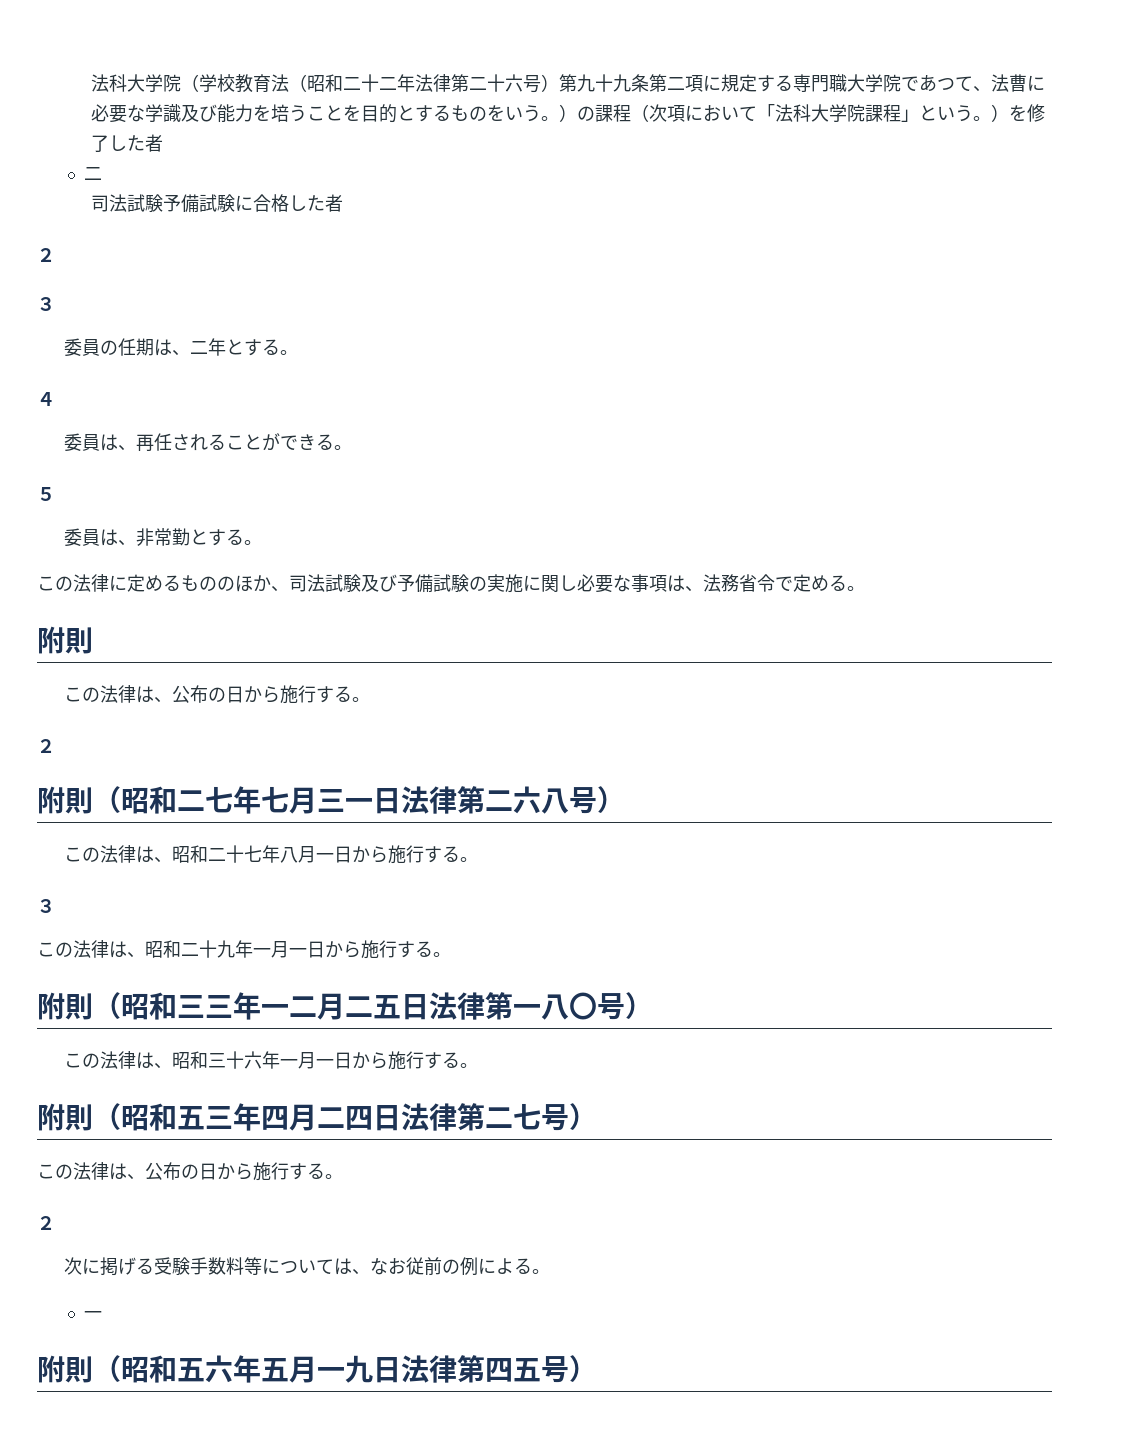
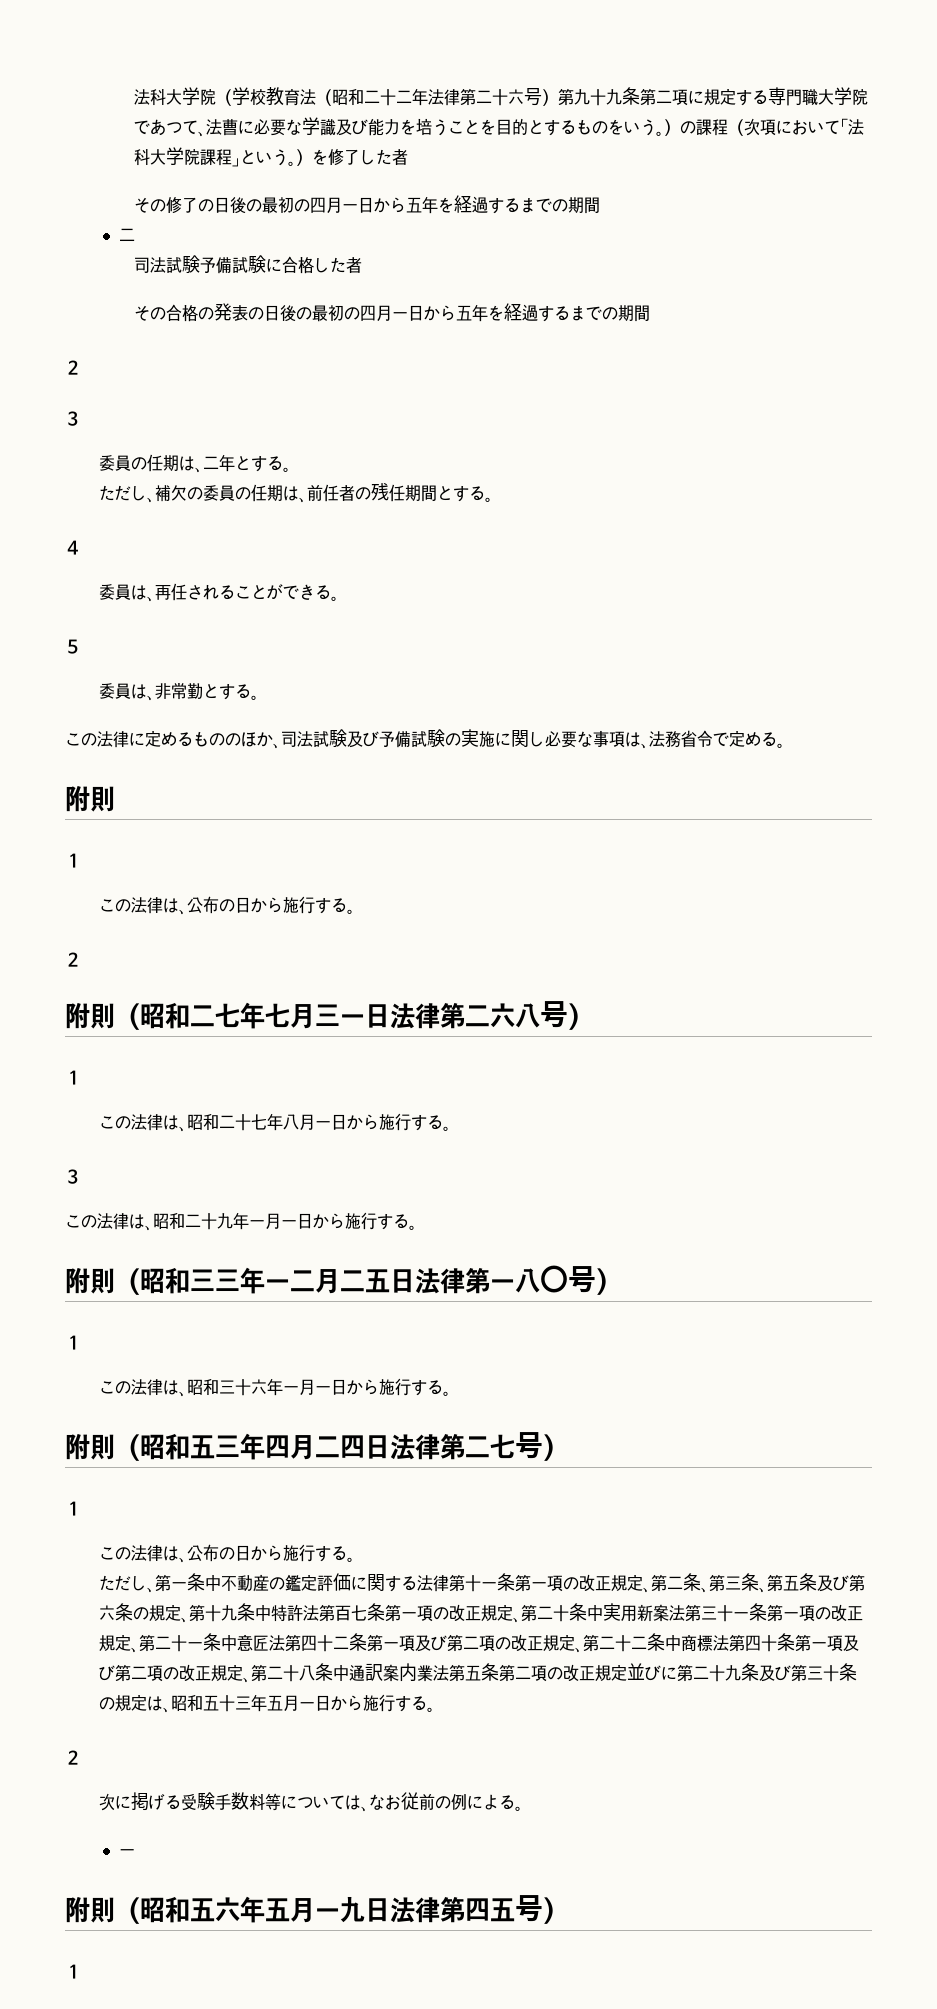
+ その修了の日後の最初の四月一日から五年を経過するまでの期間
+ その合格の発表の日後の最初の四月一日から五年を経過するまでの期間
+ ただし、補欠の委員の任期は、前任者の残任期間とする。
  この法律に定めるもののほか、司法試験及び予備試験の実施に関し必要な事項は、法務省令で定める。
  附則
+ １
  附則（昭和二七年七月三一日法律第二六八号）
+ １
  附則（昭和三三年一二月二五日法律第一八〇号）
+ １
  附則（昭和五三年四月二四日法律第二七号）
+ １
  この法律は、公布の日から施行する。
+ ただし、第一条中不動産の鑑定評価に関する法律第十一条第一項の改正規定、第二条、第三条、第五条及び第六条の規定、第十九条中特許法第百七条第一項の改正規定、第二十条中実用新案法第三十一条第一項の改正規定、第二十一条中意匠法第四十二条第一項及び第二項の改正規定、第二十二条中商標法第四十条第一項及び第二項の改正規定、第二十八条中通訳案内業法第五条第二項の改正規定並びに第二十九条及び第三十条の規定は、昭和五十三年五月一日から施行する。
  附則（昭和五六年五月一九日法律第四五号）
+ １

